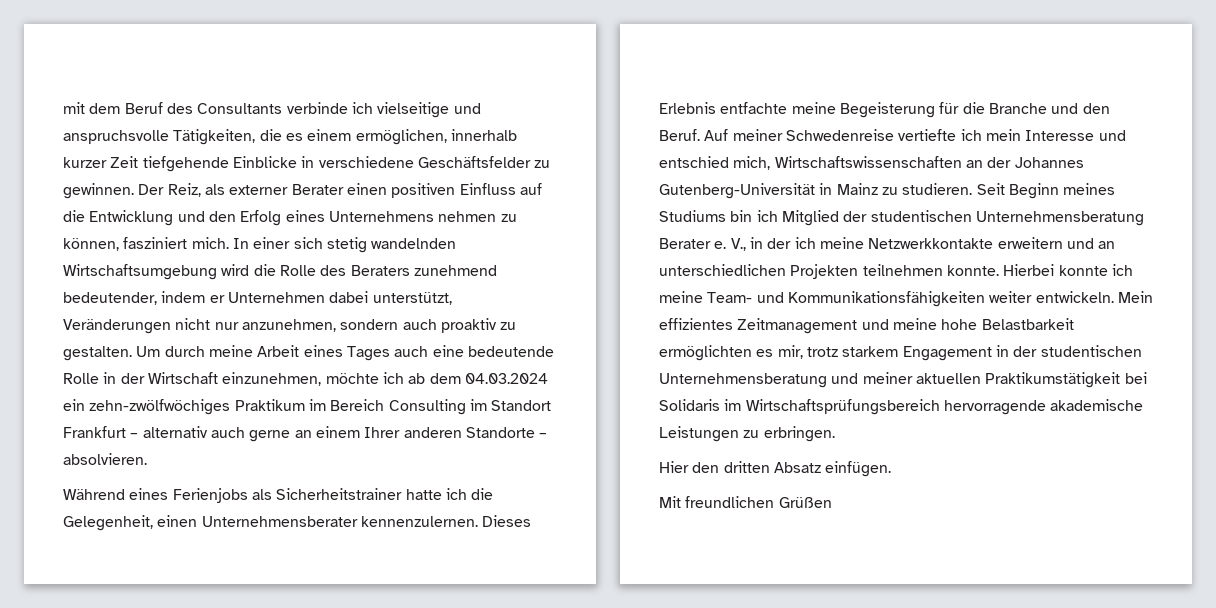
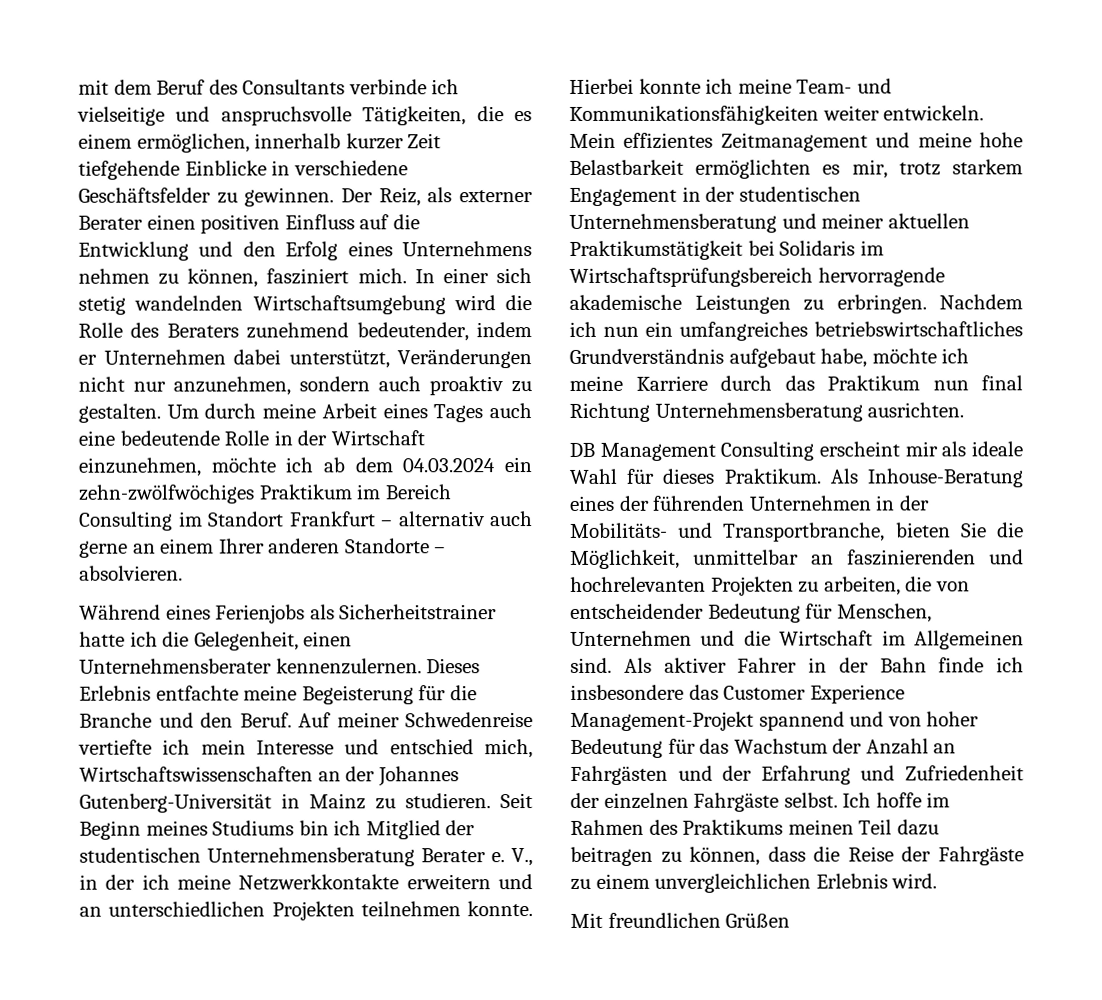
- Mein effizientes Zeitmanagement und meine hohe Belastbarkeit ermöglichten es mir, trotz starkem Engagement in der studentischen Unternehmensberatung und meiner aktuellen Praktikumstätigkeit bei Solidaris im Wirtschaftsprüfungsbereich hervorragende akademische Leistungen zu erbringen.
- Hier den dritten Absatz einfügen.
+ Mein effizientes Zeitmanagement und meine hohe Belastbarkeit ermöglichten es mir, trotz starkem Engagement in der studentischen Unternehmensberatung und meiner aktuellen Praktikumstätigkeit bei Solidaris im Wirtschaftsprüfungsbereich hervorragende akademische Leistungen zu erbringen. Nachdem ich nun ein umfangreiches betriebswirtschaftliches Grundverständnis aufgebaut habe, möchte ich meine Karriere durch das Praktikum nun final Richtung Unternehmensberatung ausrichten.
+ DB Management Consulting erscheint mir als ideale Wahl für dieses Praktikum. Als Inhouse-Beratung eines der führenden Unternehmen in der Mobilitäts- und Transportbranche, bieten Sie die Möglichkeit, unmittelbar an faszinierenden und hochrelevanten Projekten zu arbeiten, die von entscheidender Bedeutung für Menschen, Unternehmen und die Wirtschaft im Allgemeinen sind. Als aktiver Fahrer in der Bahn finde ich insbesondere das Customer Experience Management-Projekt spannend und von hoher Bedeutung für das Wachstum der Anzahl an Fahrgästen und der Erfahrung und Zufriedenheit der einzelnen Fahrgäste selbst. Ich hoffe im Rahmen des Praktikums meinen Teil dazu beitragen zu können, dass die Reise der Fahrgäste zu einem unvergleichlichen Erlebnis wird.

